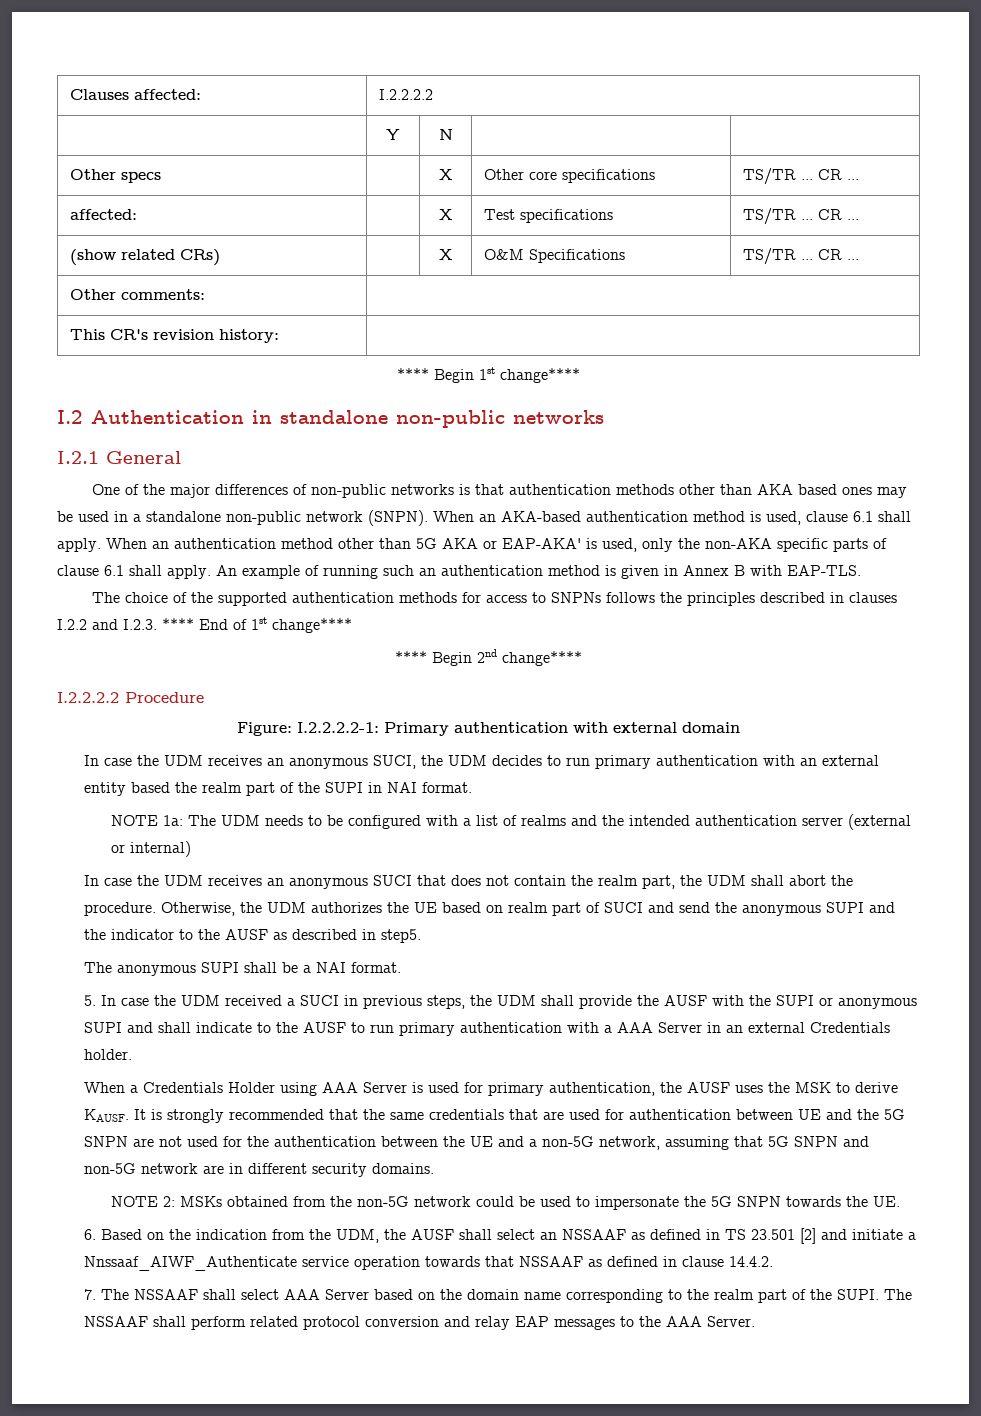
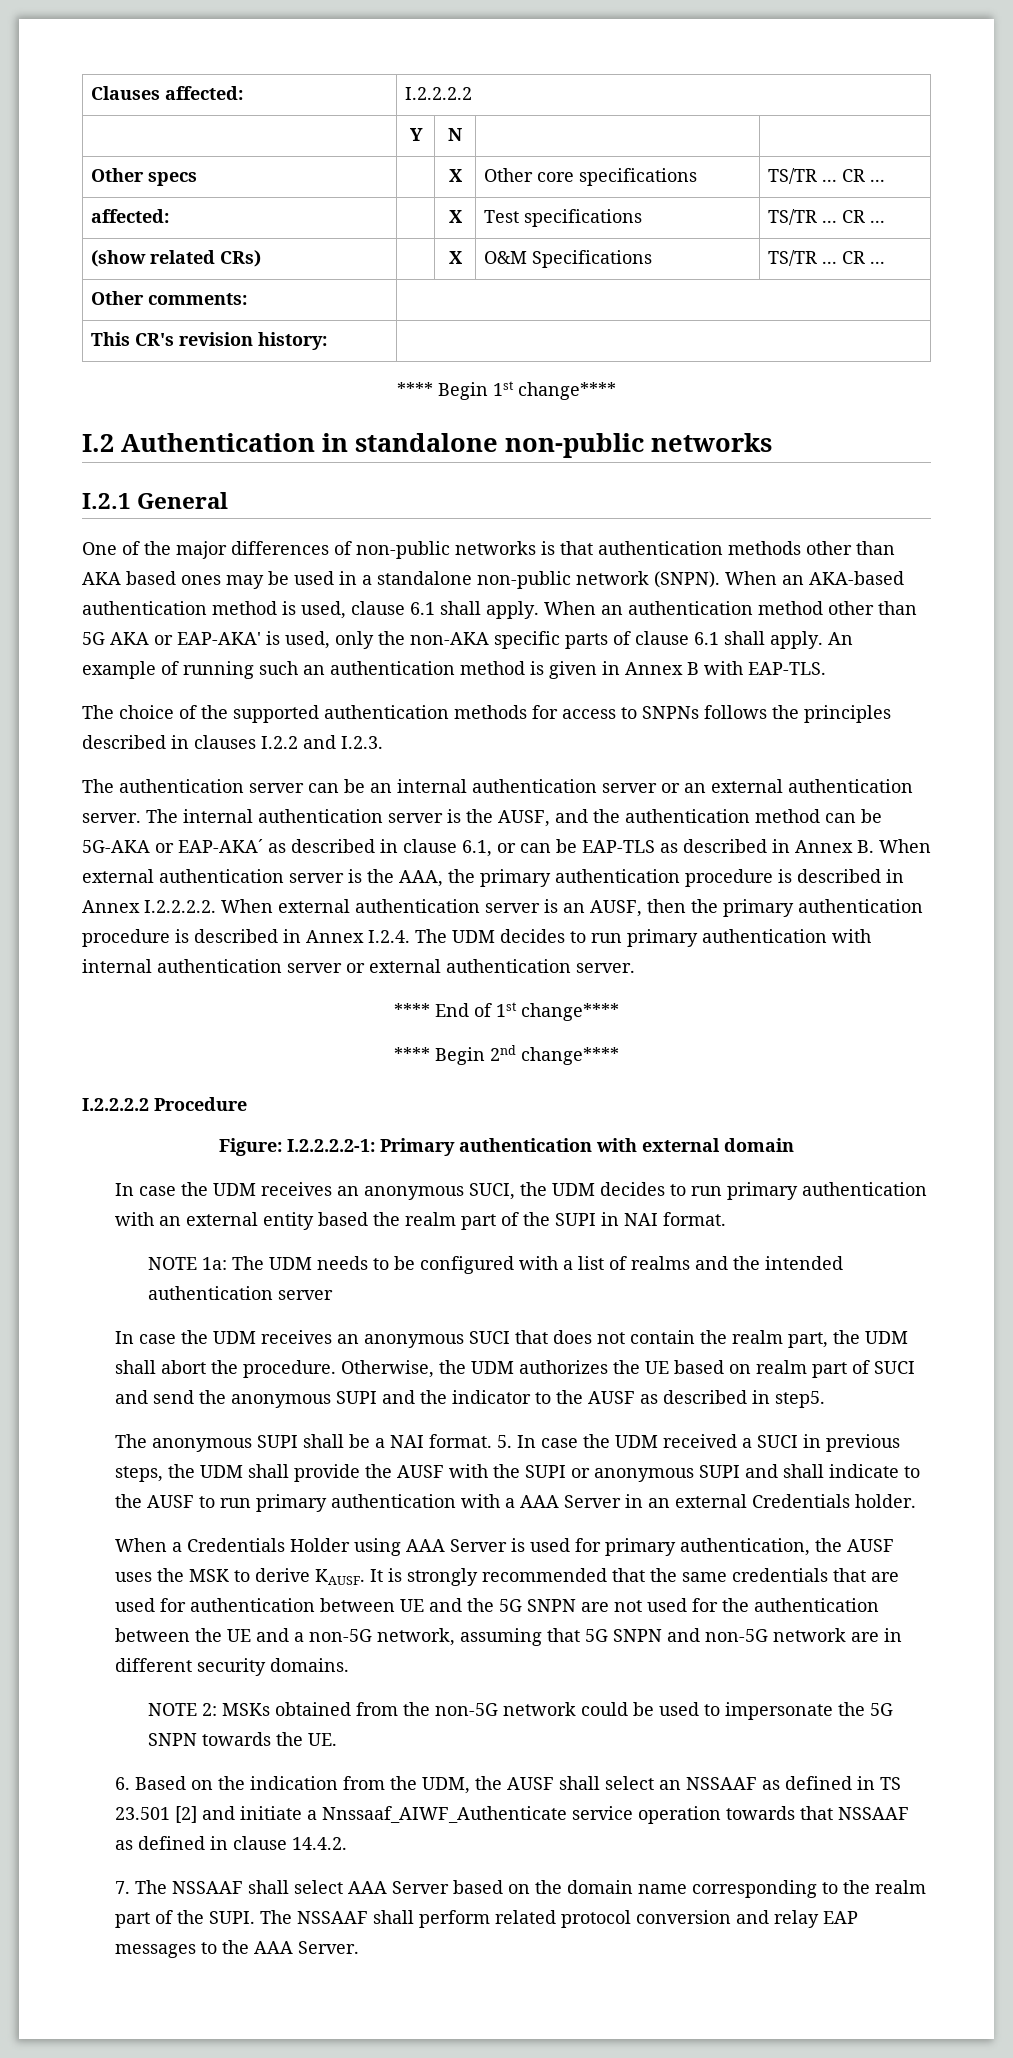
- The choice of the supported authentication methods for access to SNPNs follows the principles described in clauses I.2.2 and I.2.3. **** End of 1st change****
+ The choice of the supported authentication methods for access to SNPNs follows the principles described in clauses I.2.2 and I.2.3.
+ The authentication server can be an internal authentication server or an external authentication server. The internal authentication server is the AUSF, and the authentication method can be 5G-AKA or EAP-AKA´ as described in clause 6.1, or can be EAP-TLS as described in Annex B. When external authentication server is the AAA, the primary authentication procedure is described in Annex I.2.2.2.2. When external authentication server is an AUSF, then the primary authentication procedure is described in Annex I.2.4. The UDM decides to run primary authentication with internal authentication server or external authentication server.
+ **** End of 1st change****
- NOTE 1a: The UDM needs to be configured with a list of realms and the intended authentication server (external or internal)
+ NOTE 1a: The UDM needs to be configured with a list of realms and the intended authentication server
- The anonymous SUPI shall be a NAI format.
- 5. In case the UDM received a SUCI in previous steps, the UDM shall provide the AUSF with the SUPI or anonymous SUPI and shall indicate to the AUSF to run primary authentication with a AAA Server in an external Credentials holder.
+ The anonymous SUPI shall be a NAI format. 5. In case the UDM received a SUCI in previous steps, the UDM shall provide the AUSF with the SUPI or anonymous SUPI and shall indicate to the AUSF to run primary authentication with a AAA Server in an external Credentials holder.

